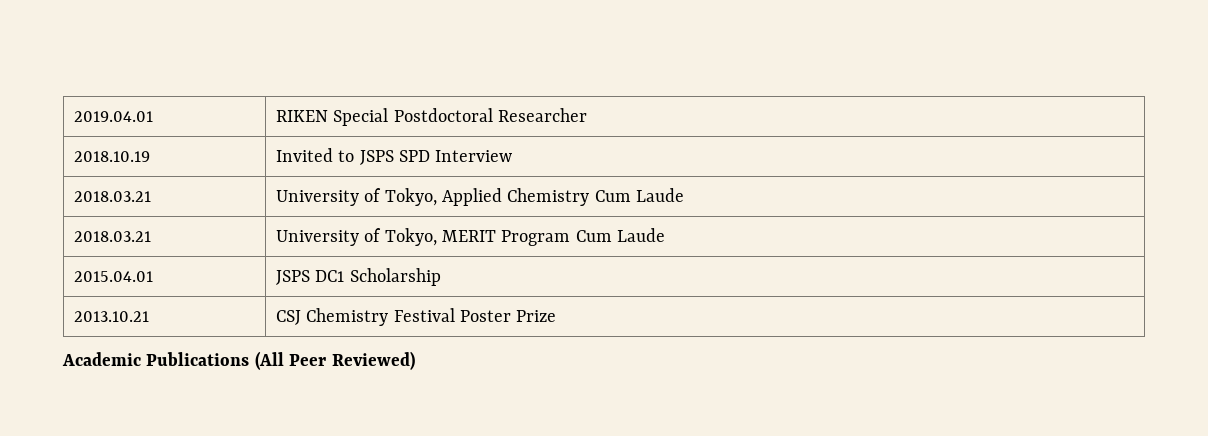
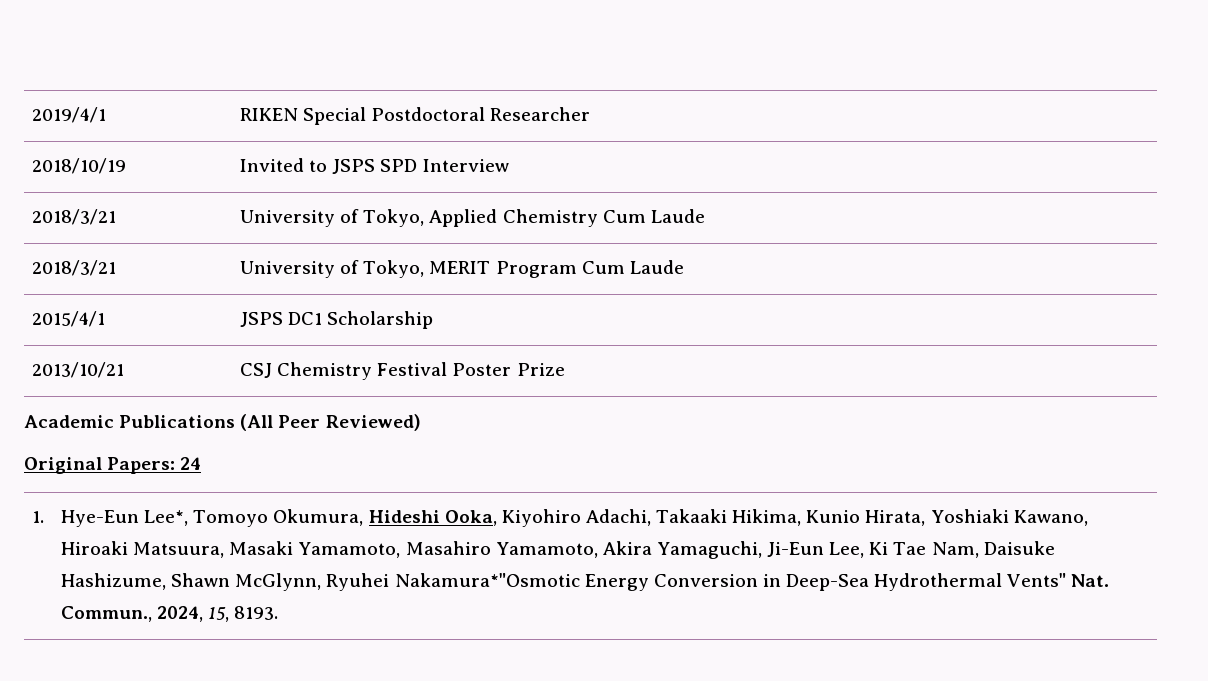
- 2019.04.01 | RIKEN Special Postdoctoral Researcher
+ 2019/4/1 | RIKEN Special Postdoctoral Researcher
- 2018.10.19 | Invited to JSPS SPD Interview
+ 2018/10/19 | Invited to JSPS SPD Interview
- 2018.03.21 | University of Tokyo, Applied Chemistry Cum Laude
+ 2018/3/21 | University of Tokyo, Applied Chemistry Cum Laude
- 2018.03.21 | University of Tokyo, MERIT Program Cum Laude
+ 2018/3/21 | University of Tokyo, MERIT Program Cum Laude
- 2015.04.01 | JSPS DC1 Scholarship
+ 2015/4/1 | JSPS DC1 Scholarship
- 2013.10.21 | CSJ Chemistry Festival Poster Prize
+ 2013/10/21 | CSJ Chemistry Festival Poster Prize
+ Original Papers: 24
+ 1. | Hye-Eun Lee*, Tomoyo Okumura, Hideshi Ooka, Kiyohiro Adachi, Takaaki Hikima, Kunio Hirata, Yoshiaki Kawano, Hiroaki Matsuura, Masaki Yamamoto, Masahiro Yamamoto, Akira Yamaguchi, Ji-Eun Lee, Ki Tae Nam, Daisuke Hashizume, Shawn McGlynn, Ryuhei Nakamura*"Osmotic Energy Conversion in Deep-Sea Hydrothermal Vents" Nat. Commun., 2024, 15, 8193.

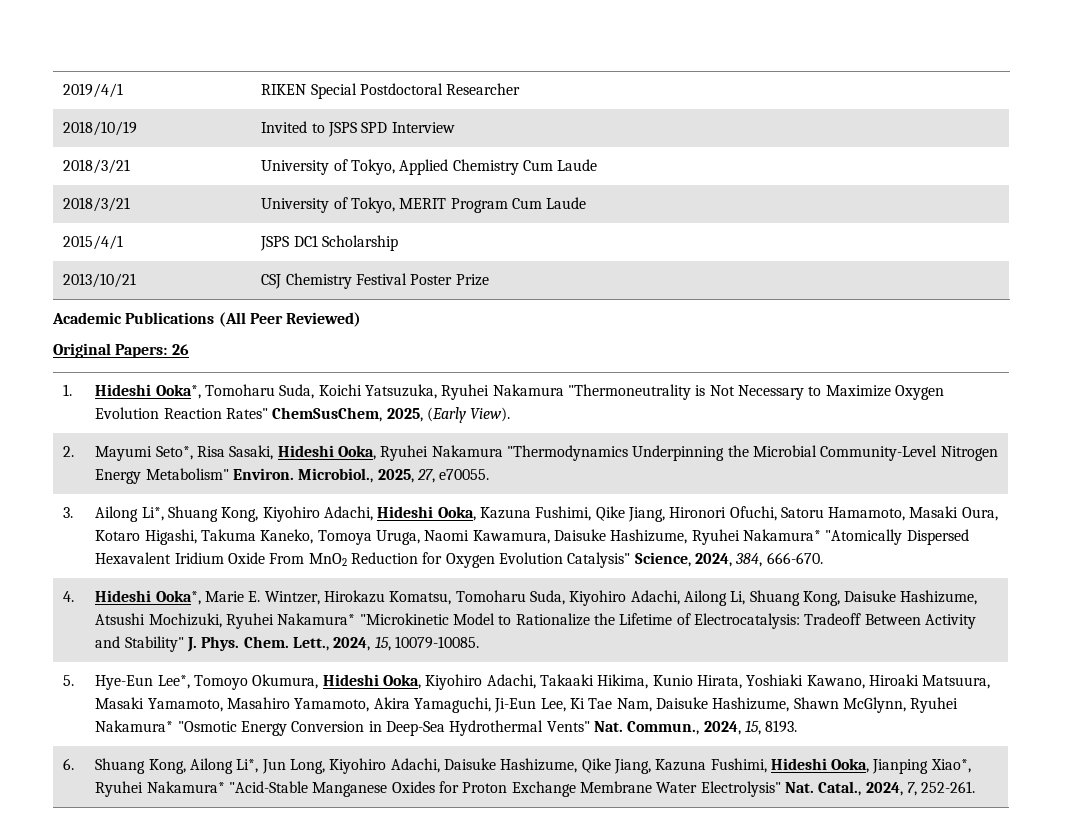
- Original Papers: 24
+ Original Papers: 26
+ Hideshi Ooka*, Tomoharu Suda, Koichi Yatsuzuka, Ryuhei Nakamura "Thermoneutrality is Not Necessary to Maximize Oxygen Evolution Reaction Rates" ChemSusChem, 2025, (Early View).
+ 2. | Mayumi Seto*, Risa Sasaki, Hideshi Ooka, Ryuhei Nakamura "Thermodynamics Underpinning the Microbial Community-Level Nitrogen Energy Metabolism" Environ. Microbiol., 2025, 27, e70055.
+ 3. | Ailong Li*, Shuang Kong, Kiyohiro Adachi, Hideshi Ooka, Kazuna Fushimi, Qike Jiang, Hironori Ofuchi, Satoru Hamamoto, Masaki Oura, Kotaro Higashi, Takuma Kaneko, Tomoya Uruga, Naomi Kawamura, Daisuke Hashizume, Ryuhei Nakamura* "Atomically Dispersed Hexavalent Iridium Oxide From MnO2 Reduction for Oxygen Evolution Catalysis" Science, 2024, 384, 666-670.
+ 4. | Hideshi Ooka*, Marie E. Wintzer, Hirokazu Komatsu, Tomoharu Suda, Kiyohiro Adachi, Ailong Li, Shuang Kong, Daisuke Hashizume, Atsushi Mochizuki, Ryuhei Nakamura* "Microkinetic Model to Rationalize the Lifetime of Electrocatalysis: Tradeoff Between Activity and Stability" J. Phys. Chem. Lett., 2024, 15, 10079-10085.
+ 5.
- Hye-Eun Lee*, Tomoyo Okumura, Hideshi Ooka, Kiyohiro Adachi, Takaaki Hikima, Kunio Hirata, Yoshiaki Kawano, Hiroaki Matsuura, Masaki Yamamoto, Masahiro Yamamoto, Akira Yamaguchi, Ji-Eun Lee, Ki Tae Nam, Daisuke Hashizume, Shawn McGlynn, Ryuhei Nakamura*"Osmotic Energy Conversion in Deep-Sea Hydrothermal Vents" Nat. Commun., 2024, 15, 8193.
+ Hye-Eun Lee*, Tomoyo Okumura, Hideshi Ooka, Kiyohiro Adachi, Takaaki Hikima, Kunio Hirata, Yoshiaki Kawano, Hiroaki Matsuura, Masaki Yamamoto, Masahiro Yamamoto, Akira Yamaguchi, Ji-Eun Lee, Ki Tae Nam, Daisuke Hashizume, Shawn McGlynn, Ryuhei Nakamura* "Osmotic Energy Conversion in Deep-Sea Hydrothermal Vents" Nat. Commun., 2024, 15, 8193.
+ 6. | Shuang Kong, Ailong Li*, Jun Long, Kiyohiro Adachi, Daisuke Hashizume, Qike Jiang, Kazuna Fushimi, Hideshi Ooka, Jianping Xiao*, Ryuhei Nakamura* "Acid-Stable Manganese Oxides for Proton Exchange Membrane Water Electrolysis" Nat. Catal., 2024, 7, 252-261.

